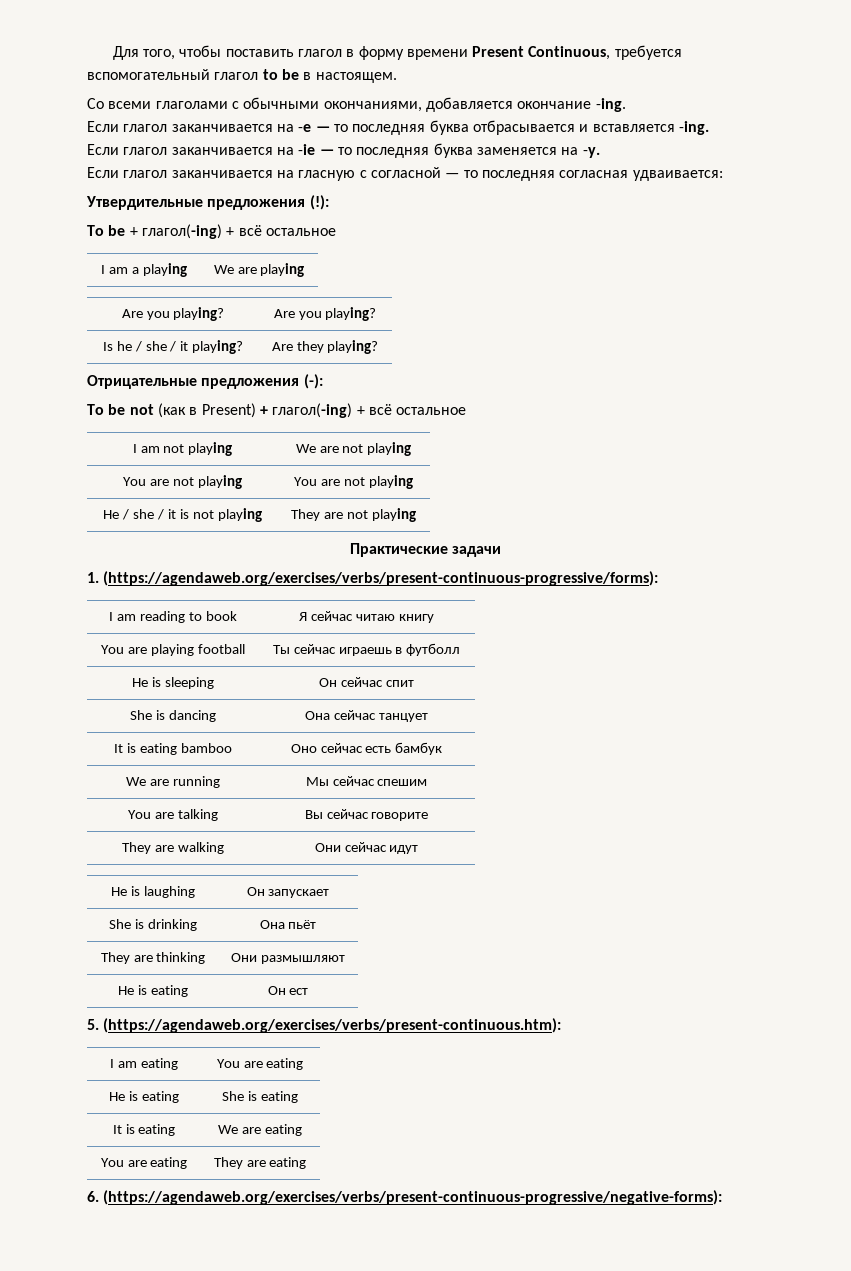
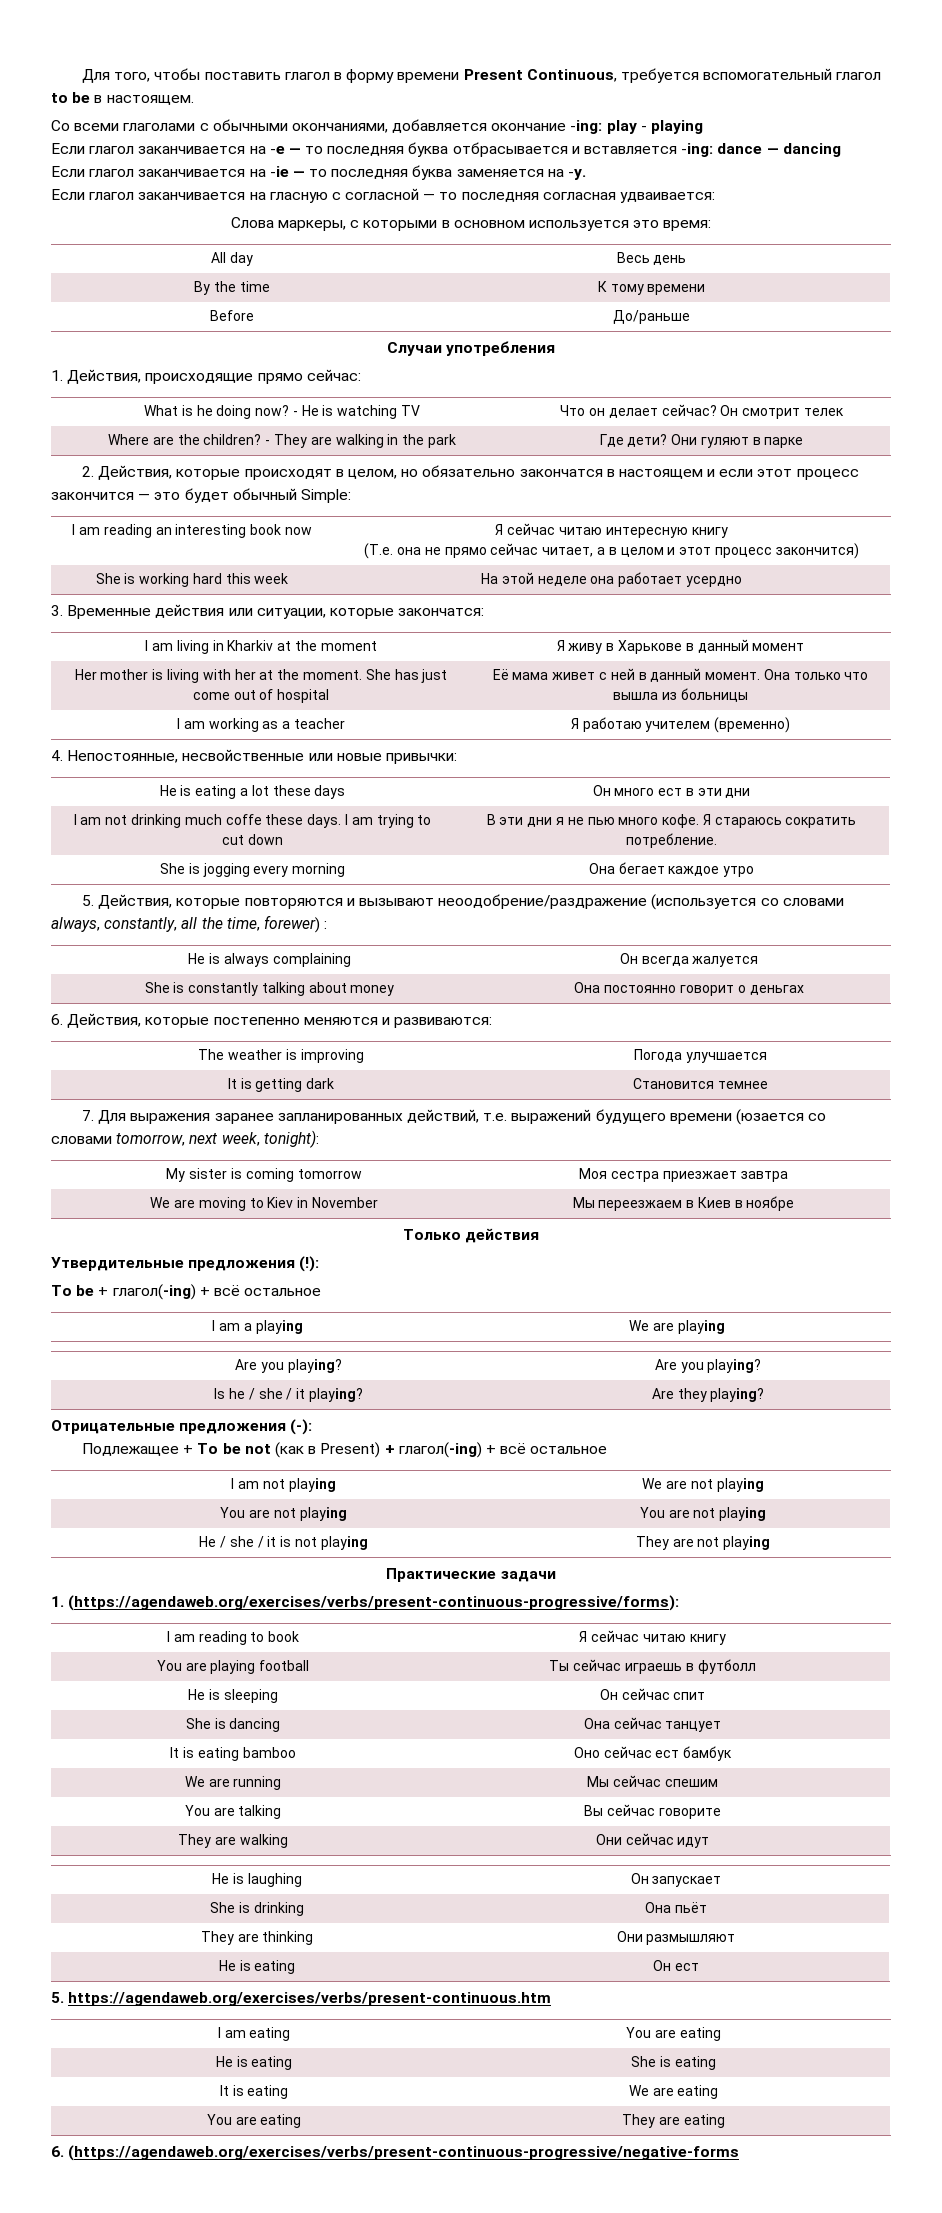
- Со всеми глаголами с обычными окончаниями, добавляется окончание -ing.
+ Со всеми глаголами с обычными окончаниями, добавляется окончание -ing: play - playing
- Если глагол заканчивается на -e — то последняя буква отбрасывается и вставляется -ing.
+ Если глагол заканчивается на -e — то последняя буква отбрасывается и вставляется -ing: dance — dancing
+ Слова маркеры, с которыми в основном используется это время:
+ All day | Весь день
+ By the time | К тому времени
+ Before | До/раньше
+ Случаи употребления
+ 1. Действия, происходящие прямо сейчас:
+ What is he doing now? - He is watching TV | Что он делает сейчас? Он смотрит телек
+ Where are the children? - They are walking in the park | Где дети? Они гуляют в парке
+ 2. Действия, которые происходят в целом, но обязательно закончатся в настоящем и если этот процесс закончится — это будет обычный Simple:
+ I am reading an interesting book now | Я сейчас читаю интересную книгу
+ (Т.е. она не прямо сейчас читает, а в целом и этот процесс закончится)
+ She is working hard this week | На этой неделе она работает усердно
+ 3. Временные действия или ситуации, которые закончатся:
+ I am living in Kharkiv at the moment | Я живу в Харькове в данный момент
+ Her mother is living with her at the moment. She has just come out of hospital | Её мама живет с ней в данный момент. Она только что вышла из больницы
+ I am working as a teacher | Я работаю учителем (временно)
+ 4. Непостоянные, несвойственные или новые привычки:
+ He is eating a lot these days | Он много ест в эти дни
+ I am not drinking much coffe these days. I am trying to cut down | В эти дни я не пью много кофе. Я стараюсь сократить потребление.
+ She is jogging every morning | Она бегает каждое утро
+ 5. Действия, которые повторяются и вызывают неоодобрение/раздражение (используется со словами always, constantly, all the time, forewer) :
+ He is always complaining | Он всегда жалуется
+ She is constantly talking about money | Она постоянно говорит о деньгах
+ 6. Действия, которые постепенно меняются и развиваются:
+ The weather is improving | Погода улучшается
+ It is getting dark | Становится темнее
+ 7. Для выражения заранее запланированных действий, т.е. выражений будущего времени (юзается со словами tomorrow, next week, tonight):
+ My sister is coming tomorrow | Моя сестра приезжает завтра
+ We are moving to Kiev in November | Мы переезжаем в Киев в ноябре
+ Только действия
- To be not (как в Present) + глагол(-ing) + всё остальное
+ Подлежащее + To be not (как в Present) + глагол(-ing) + всё остальное
- It is eating bamboo | Оно сейчас есть бамбук
+ It is eating bamboo | Оно сейчас ест бамбук
- 5. (https://agendaweb.org/exercises/verbs/present-continuous.htm):
+ 5. https://agendaweb.org/exercises/verbs/present-continuous.htm
- 6. (https://agendaweb.org/exercises/verbs/present-continuous-progressive/negative-forms):
+ 6. (https://agendaweb.org/exercises/verbs/present-continuous-progressive/negative-forms

